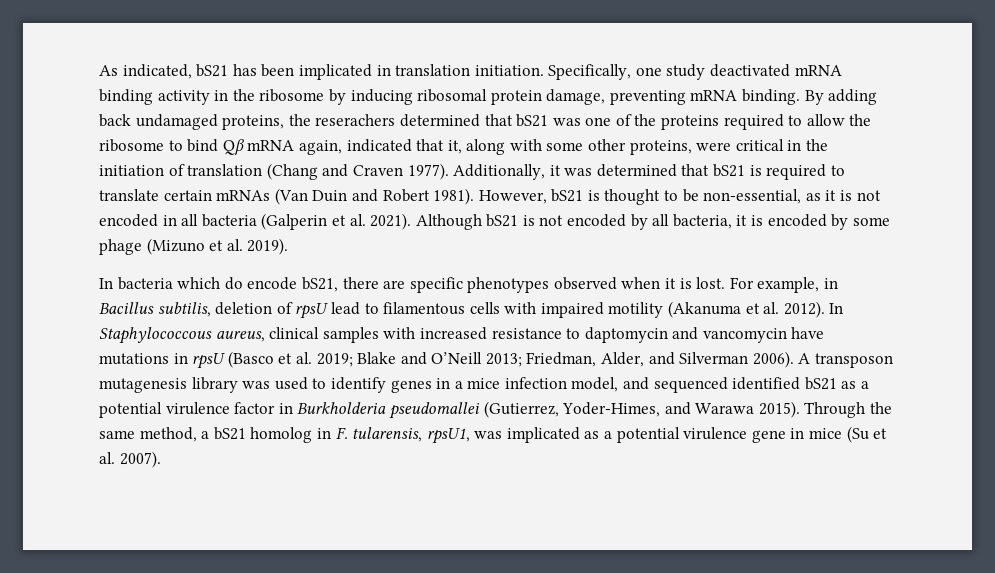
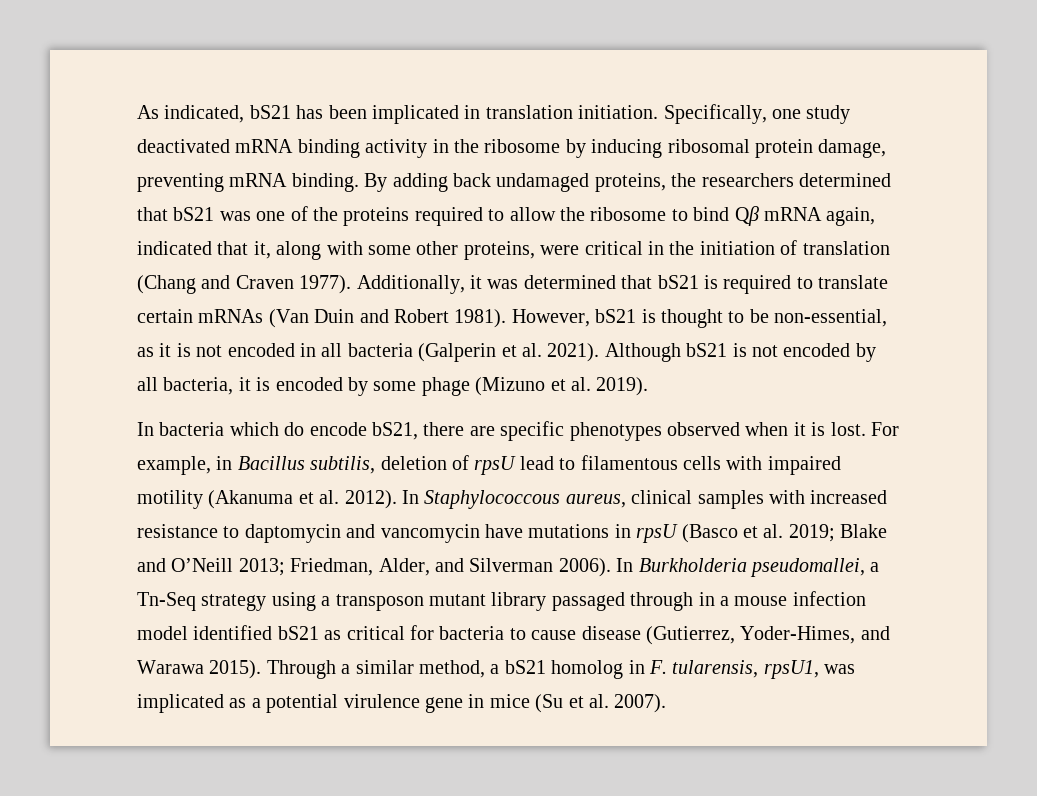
- By adding back undamaged proteins, the reserachers determined that bS21 was one of the proteins required to allow the ribosome to bind Qβ mRNA again, indicated that it, along with some other proteins, were critical in the initiation of translation (Chang and Craven 1977).
+ By adding back undamaged proteins, the researchers determined that bS21 was one of the proteins required to allow the ribosome to bind Qβ mRNA again, indicated that it, along with some other proteins, were critical in the initiation of translation (Chang and Craven 1977).
- A transposon mutagenesis library was used to identify genes in a mice infection model, and sequenced identified bS21 as a potential virulence factor in Burkholderia pseudomallei (Gutierrez, Yoder-Himes, and Warawa 2015).
+ In Burkholderia pseudomallei, a Tn-Seq strategy using a transposon mutant library passaged through in a mouse infection model identified bS21 as critical for bacteria to cause disease (Gutierrez, Yoder-Himes, and Warawa 2015).
- Through the same method, a bS21 homolog in F. tularensis, rpsU1, was implicated as a potential virulence gene in mice (Su et al. 2007).
+ Through a similar method, a bS21 homolog in F. tularensis, rpsU1, was implicated as a potential virulence gene in mice (Su et al. 2007).

